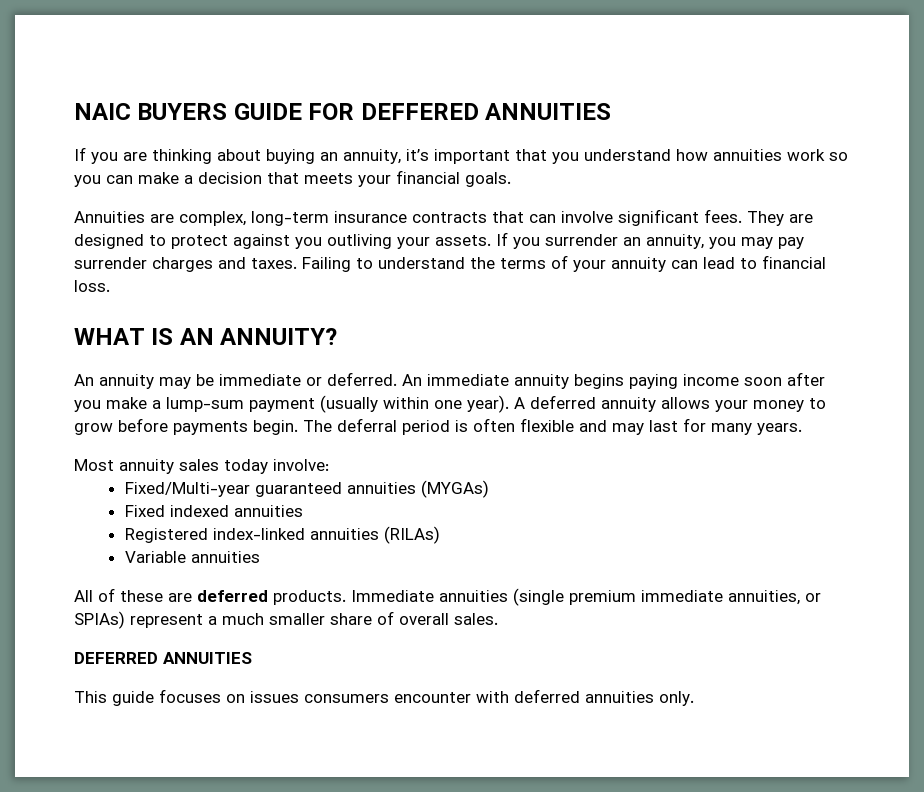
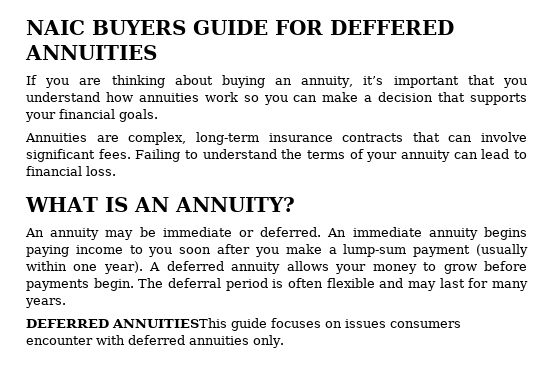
- If you are thinking about buying an annuity, it’s important that you understand how annuities work so you can make a decision that meets your financial goals.
+ If you are thinking about buying an annuity, it’s important that you understand how annuities work so you can make a decision that supports your financial goals.
- They are designed to protect against you outliving your assets. If you surrender an annuity, you may pay surrender charges and taxes.
- An immediate annuity begins paying income soon after you make a lump-sum payment (usually within one year).
+ An immediate annuity begins paying income to you soon after you make a lump-sum payment (usually within one year).
- Most annuity sales today involve:
- Fixed/Multi-year guaranteed annuities (MYGAs)
- Fixed indexed annuities
- Registered index-linked annuities (RILAs)
- Variable annuities
- All of these are deferred products. Immediate annuities (single premium immediate annuities, or SPIAs) represent a much smaller share of overall sales.
- DEFERRED ANNUITIES
- This guide focuses on issues consumers encounter with deferred annuities only.
+ DEFERRED ANNUITIESThis guide focuses on issues consumers encounter with deferred annuities only.

